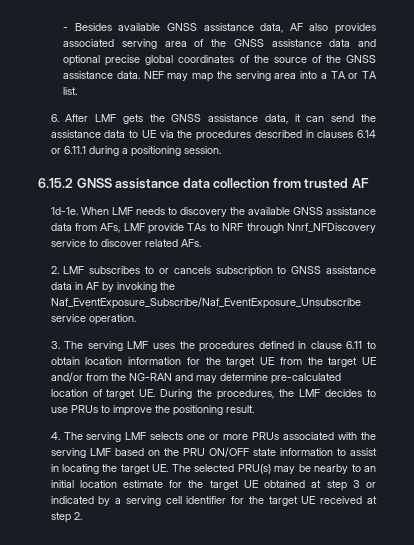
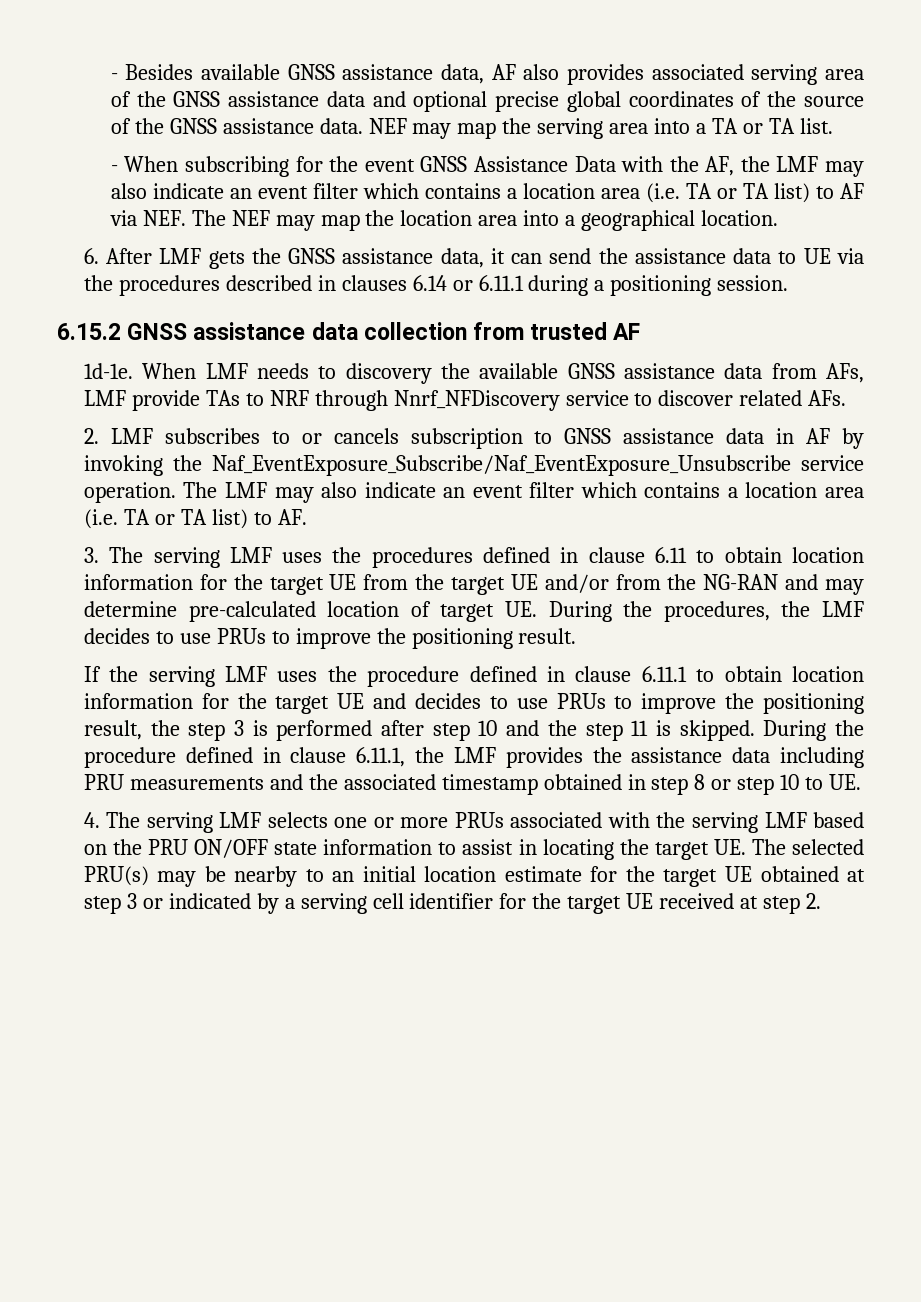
+ - When subscribing for the event GNSS Assistance Data with the AF, the LMF may also indicate an event filter which contains a location area (i.e. TA or TA list) to AF via NEF. The NEF may map the location area into a geographical location.
+ The LMF may also indicate an event filter which contains a location area (i.e. TA or TA list) to AF.
+ If the serving LMF uses the procedure defined in clause 6.11.1 to obtain location information for the target UE and decides to use PRUs to improve the positioning result, the step 3 is performed after step 10 and the step 11 is skipped. During the procedure defined in clause 6.11.1, the LMF provides the assistance data including PRU measurements and the associated timestamp obtained in step 8 or step 10 to UE.

